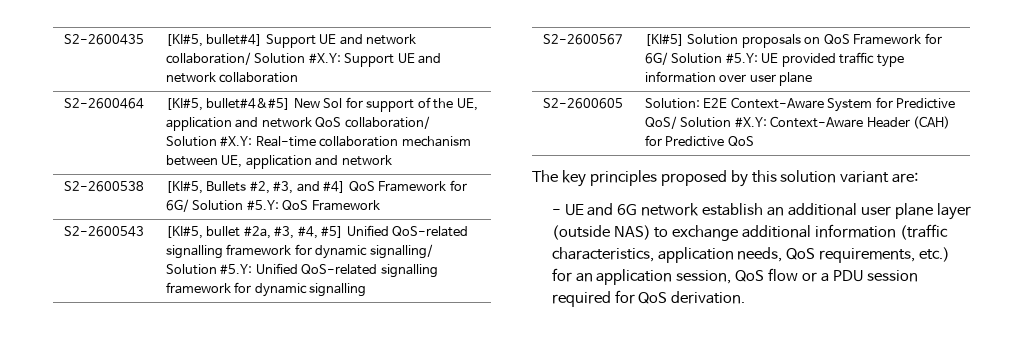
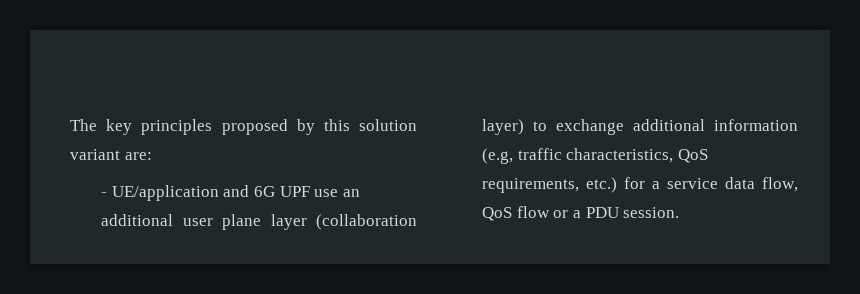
- S2-2600435 | [KI#5, bullet#4] Support UE and network collaboration/ Solution #X.Y: Support UE and network collaboration
- S2-2600464 | [KI#5, bullet#4&#5] New Sol for support of the UE, application and network QoS collaboration/ Solution #X.Y: Real-time collaboration mechanism between UE, application and network
- S2-2600538 | [KI#5, Bullets #2, #3, and #4] QoS Framework for 6G/ Solution #5.Y: QoS Framework
- S2-2600543 | [KI#5, bullet #2a, #3, #4, #5] Unified QoS-related signalling framework for dynamic signalling/ Solution #5.Y: Unified QoS-related signalling framework for dynamic signalling
- S2-2600567 | [KI#5] Solution proposals on QoS Framework for 6G/ Solution #5.Y: UE provided traffic type information over user plane
- S2-2600605 | Solution: E2E Context-Aware System for Predictive QoS/ Solution #X.Y: Context-Aware Header (CAH) for Predictive QoS
- - UE and 6G network establish an additional user plane layer (outside NAS) to exchange additional information (traffic characteristics, application needs, QoS requirements, etc.) for an application session, QoS flow or a PDU session required for QoS derivation.
+ - UE/application and 6G UPF use an additional user plane layer (collaboration layer) to exchange additional information (e.g, traffic characteristics, QoS requirements, etc.) for a service data flow, QoS flow or a PDU session.

